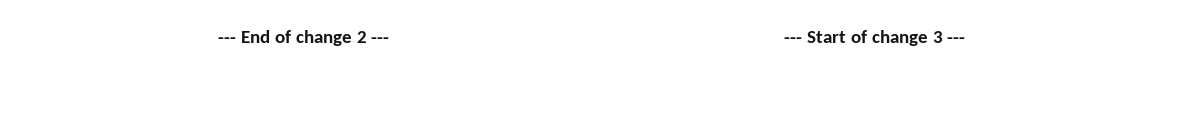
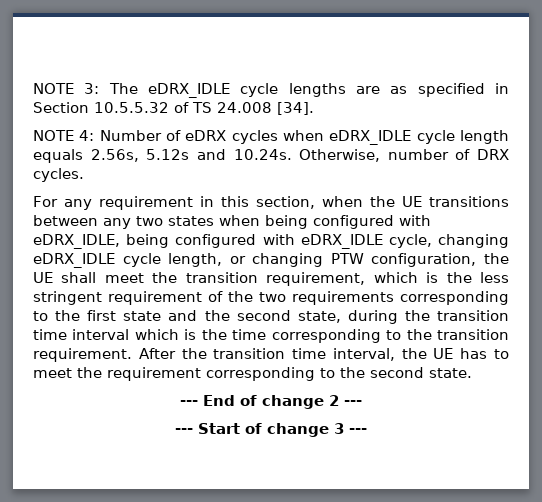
+ NOTE 3: The eDRX_IDLE cycle lengths are as specified in Section 10.5.5.32 of TS 24.008 [34].
+ NOTE 4: Number of eDRX cycles when eDRX_IDLE cycle length equals 2.56s, 5.12s and 10.24s. Otherwise, number of DRX cycles.
+ For any requirement in this section, when the UE transitions between any two states when being configured with eDRX_IDLE, being configured with eDRX_IDLE cycle, changing eDRX_IDLE cycle length, or changing PTW configuration, the UE shall meet the transition requirement, which is the less stringent requirement of the two requirements corresponding to the first state and the second state, during the transition time interval which is the time corresponding to the transition requirement. After the transition time interval, the UE has to meet the requirement corresponding to the second state.

